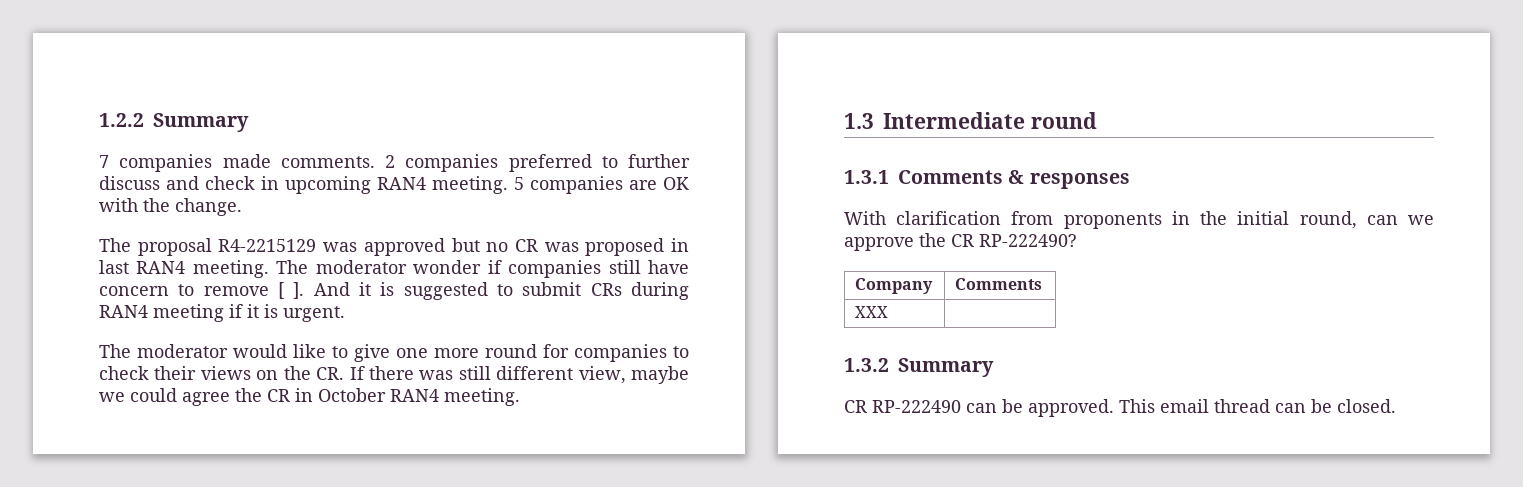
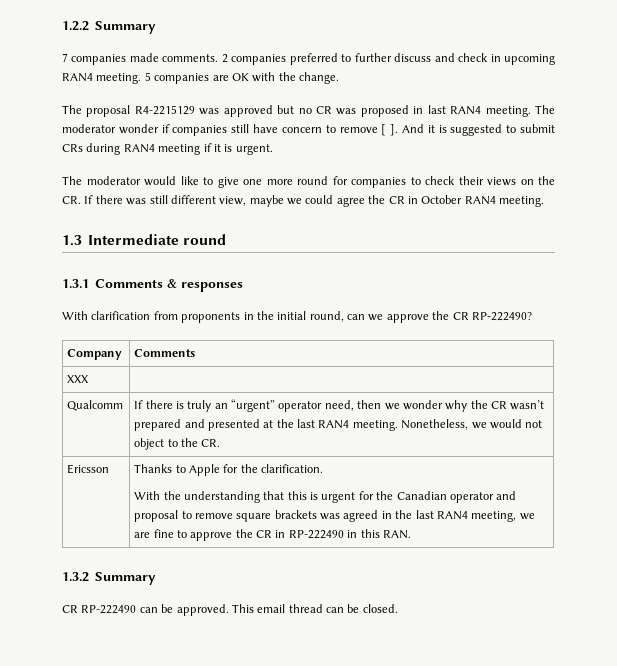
+ Qualcomm | If there is truly an “urgent” operator need, then we wonder why the CR wasn’t prepared and presented at the last RAN4 meeting. Nonetheless, we would not object to the CR.
+ Ericsson | Thanks to Apple for the clarification.
+ With the understanding that this is urgent for the Canadian operator and proposal to remove square brackets was agreed in the last RAN4 meeting, we are fine to approve the CR in RP-222490 in this RAN.

